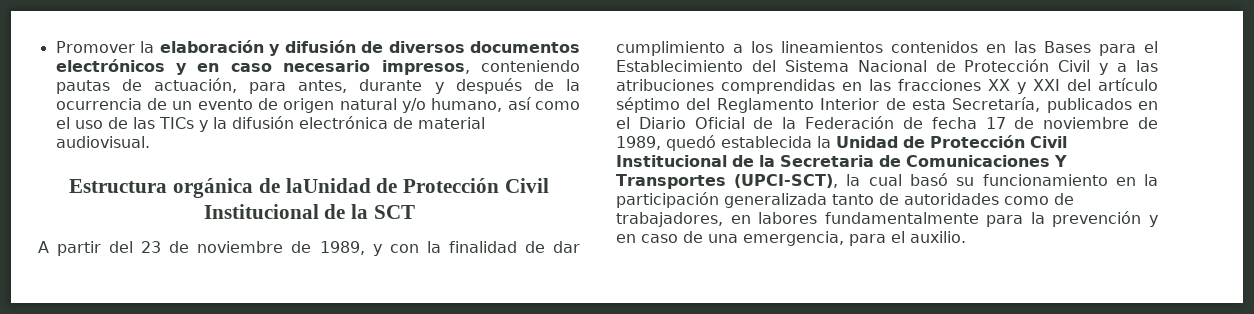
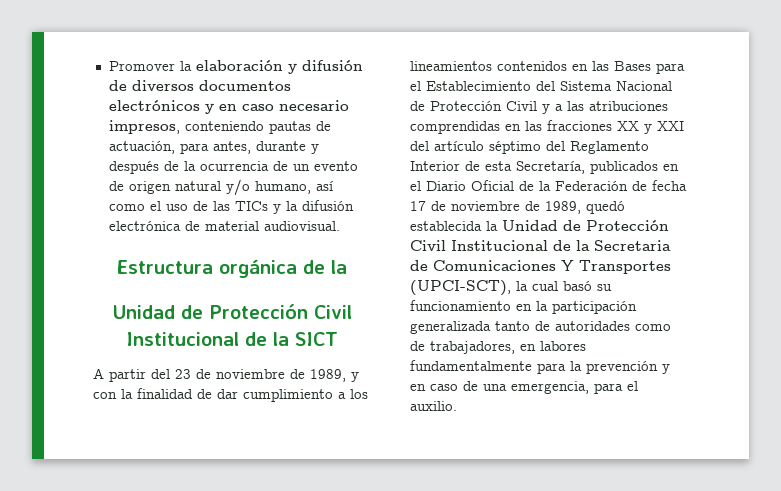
- Estructura orgánica de laUnidad de Protección Civil Institucional de la SCT
+ Estructura orgánica de la
+ Unidad de Protección Civil Institucional de la SICT

